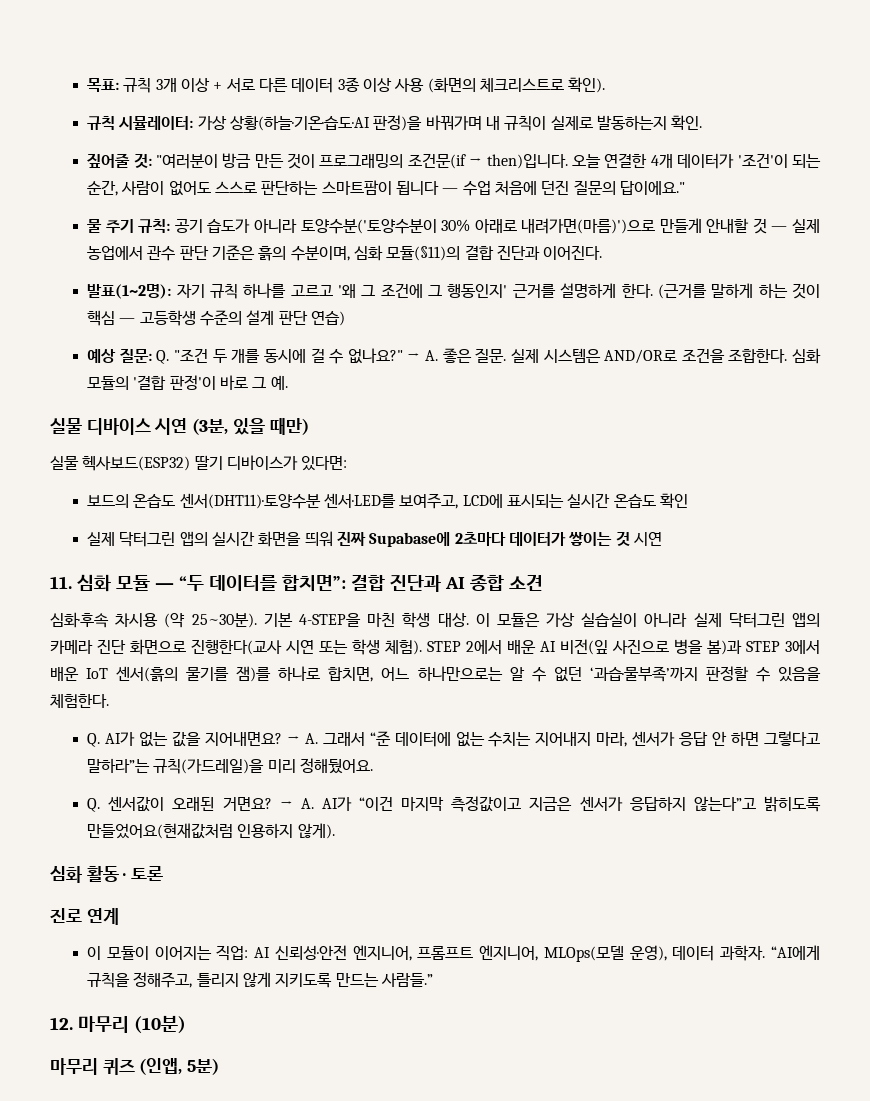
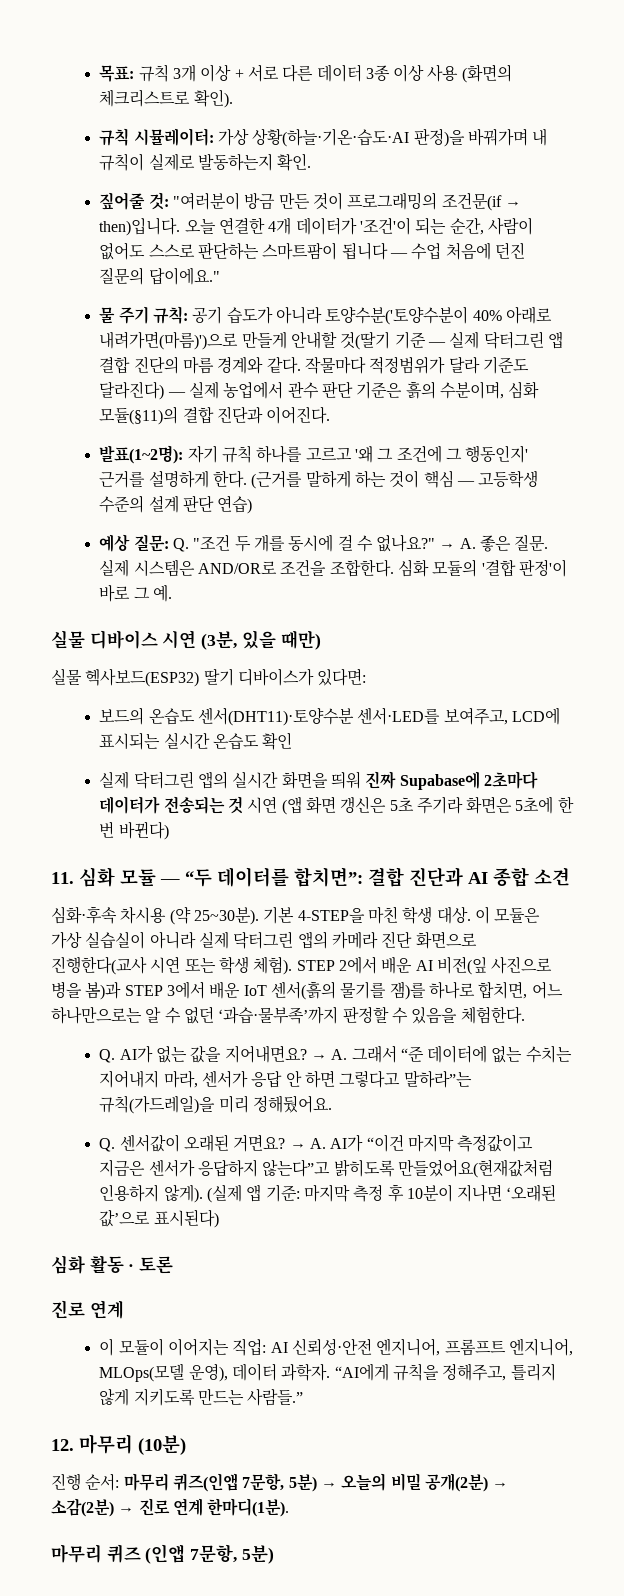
- 물 주기 규칙: 공기 습도가 아니라 토양수분('토양수분이 30% 아래로 내려가면(마름)')으로 만들게 안내할 것 — 실제 농업에서 관수 판단 기준은 흙의 수분이며, 심화 모듈(§11)의 결합 진단과 이어진다.
+ 물 주기 규칙: 공기 습도가 아니라 토양수분('토양수분이 40% 아래로 내려가면(마름)')으로 만들게 안내할 것(딸기 기준 — 실제 닥터그린 앱 결합 진단의 마름 경계와 같다. 작물마다 적정범위가 달라 기준도 달라진다) — 실제 농업에서 관수 판단 기준은 흙의 수분이며, 심화 모듈(§11)의 결합 진단과 이어진다.
- 실제 닥터그린 앱의 실시간 화면을 띄워 진짜 Supabase에 2초마다 데이터가 쌓이는 것 시연
+ 실제 닥터그린 앱의 실시간 화면을 띄워 진짜 Supabase에 2초마다 데이터가 전송되는 것 시연 (앱 화면 갱신은 5초 주기라 화면은 5초에 한 번 바뀐다)
+ (실제 앱 기준: 마지막 측정 후 10분이 지나면 ‘오래된 값’으로 표시된다)
+ 진행 순서: 마무리 퀴즈(인앱 7문항, 5분) → 오늘의 비밀 공개(2분) → 소감(2분) → 진로 연계 한마디(1분).
- 마무리 퀴즈 (인앱, 5분)
+ 마무리 퀴즈 (인앱 7문항, 5분)

